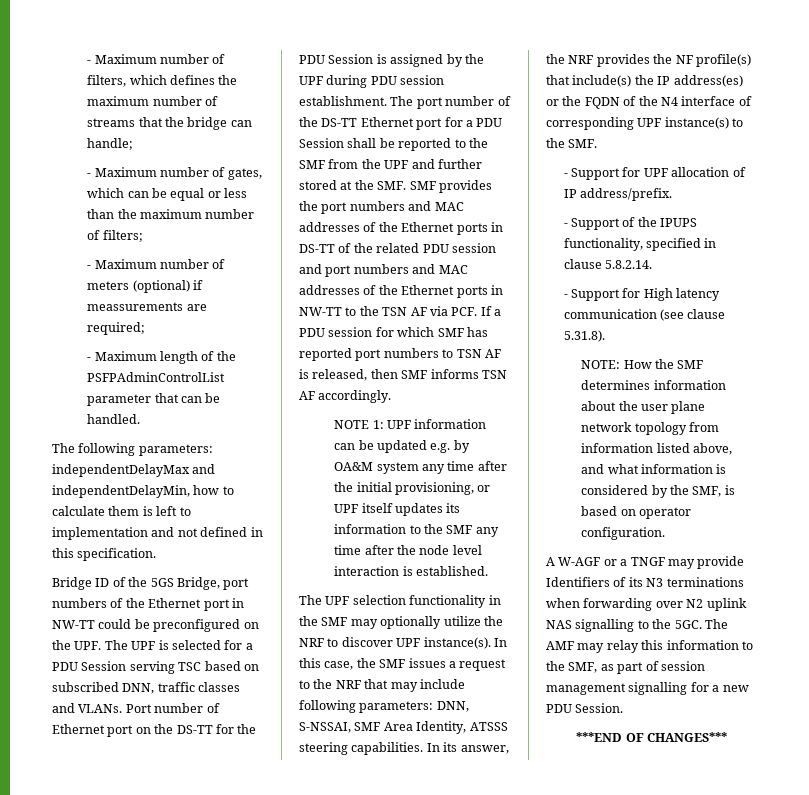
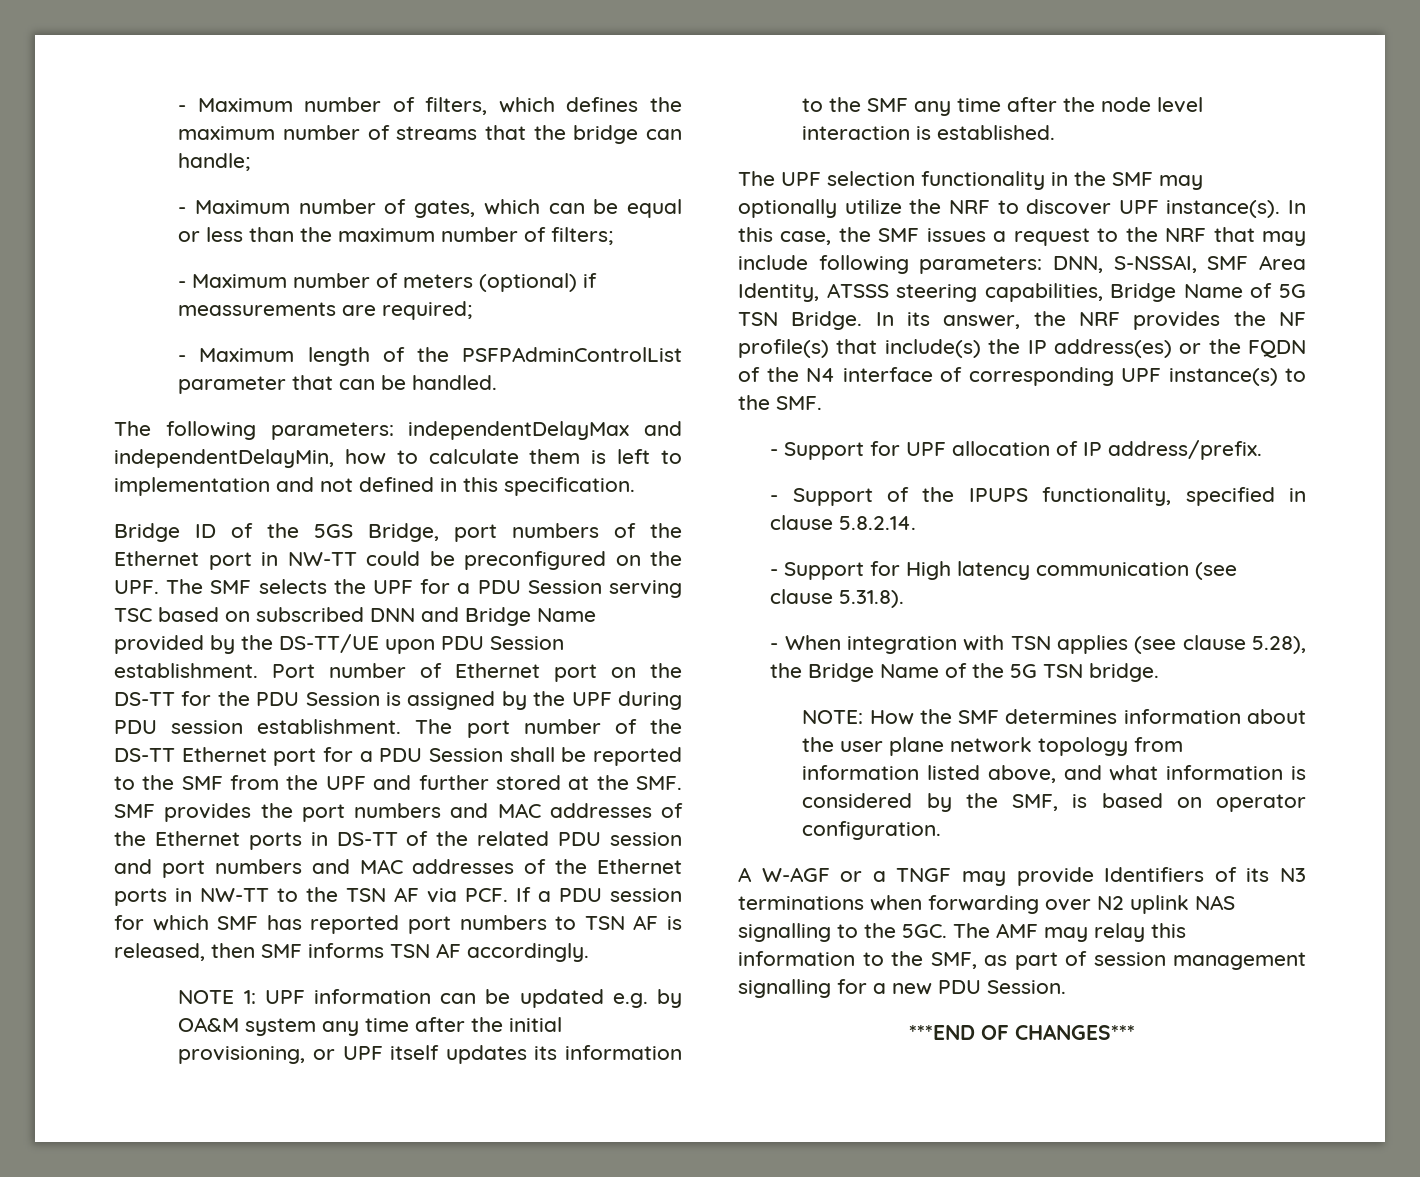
- Bridge ID of the 5GS Bridge, port numbers of the Ethernet port in NW-TT could be preconfigured on the UPF. The UPF is selected for a PDU Session serving TSC based on subscribed DNN, traffic classes and VLANs.
+ Bridge ID of the 5GS Bridge, port numbers of the Ethernet port in NW-TT could be preconfigured on the UPF. The SMF selects the UPF for a PDU Session serving TSC based on subscribed DNN and Bridge Name provided by the DS-TT/UE upon PDU Session establishment.
- In this case, the SMF issues a request to the NRF that may include following parameters: DNN, S-NSSAI, SMF Area Identity, ATSSS steering capabilities.
+ In this case, the SMF issues a request to the NRF that may include following parameters: DNN, S-NSSAI, SMF Area Identity, ATSSS steering capabilities, Bridge Name of 5G TSN Bridge.
+ - When integration with TSN applies (see clause 5.28), the Bridge Name of the 5G TSN bridge.

